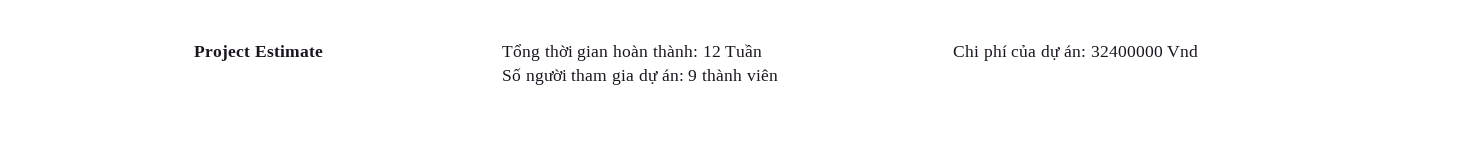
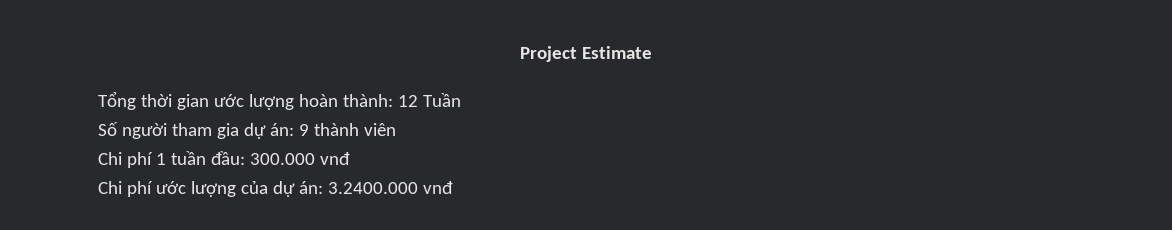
- Tổng thời gian hoàn thành: 12 Tuần
+ Tổng thời gian ước lượng hoàn thành: 12 Tuần
- Chi phí của dự án: 32400000 Vnd
+ Chi phí 1 tuần đầu: 300.000 vnđ
+ Chi phí ước lượng của dự án: 3.2400.000 vnđ

